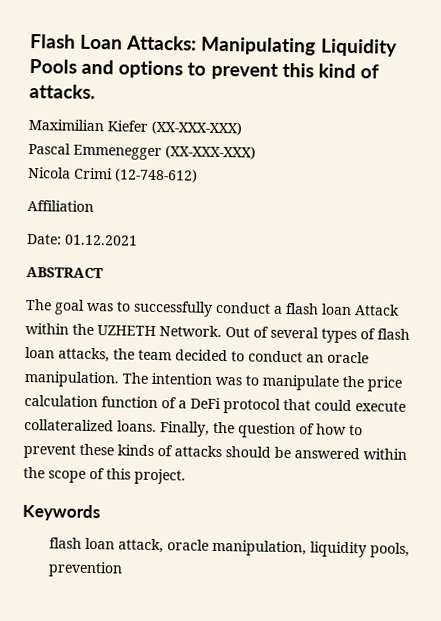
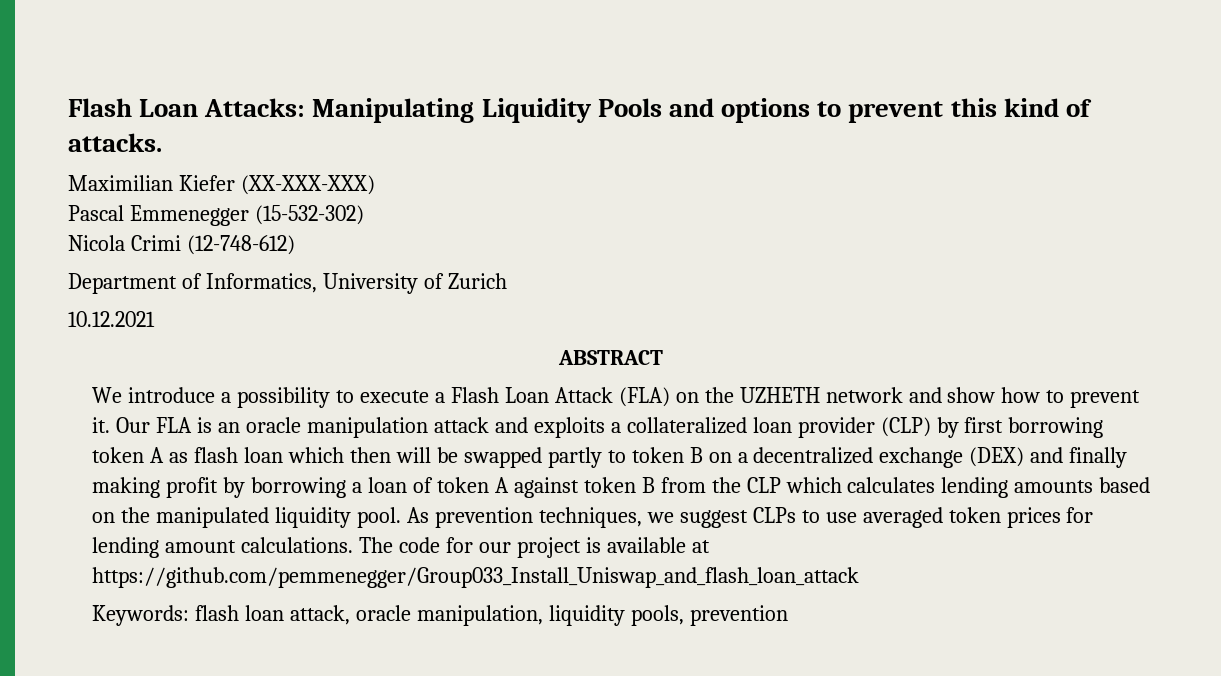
- Pascal Emmenegger (XX-XXX-XXX)
+ Pascal Emmenegger (15-532-302)
- Affiliation
- Date: 01.12.2021
+ Department of Informatics, University of Zurich
+ 10.12.2021
  ABSTRACT
- The goal was to successfully conduct a flash loan Attack within the UZHETH Network. Out of several types of flash loan attacks, the team decided to conduct an oracle manipulation. The intention was to manipulate the price calculation function of a DeFi protocol that could execute collateralized loans. Finally, the question of how to prevent these kinds of attacks should be answered within the scope of this project.
- Keywords
- flash loan attack, oracle manipulation, liquidity pools, prevention
+ We introduce a possibility to execute a Flash Loan Attack (FLA) on the UZHETH network and show how to prevent it. Our FLA is an oracle manipulation attack and exploits a collateralized loan provider (CLP) by first borrowing token A as flash loan which then will be swapped partly to token B on a decentralized exchange (DEX) and finally making profit by borrowing a loan of token A against token B from the CLP which calculates lending amounts based on the manipulated liquidity pool. As prevention techniques, we suggest CLPs to use averaged token prices for lending amount calculations. The code for our project is available at https://github.com/pemmenegger/Group033_Install_Uniswap_and_flash_loan_attack
+ Keywords: flash loan attack, oracle manipulation, liquidity pools, prevention

